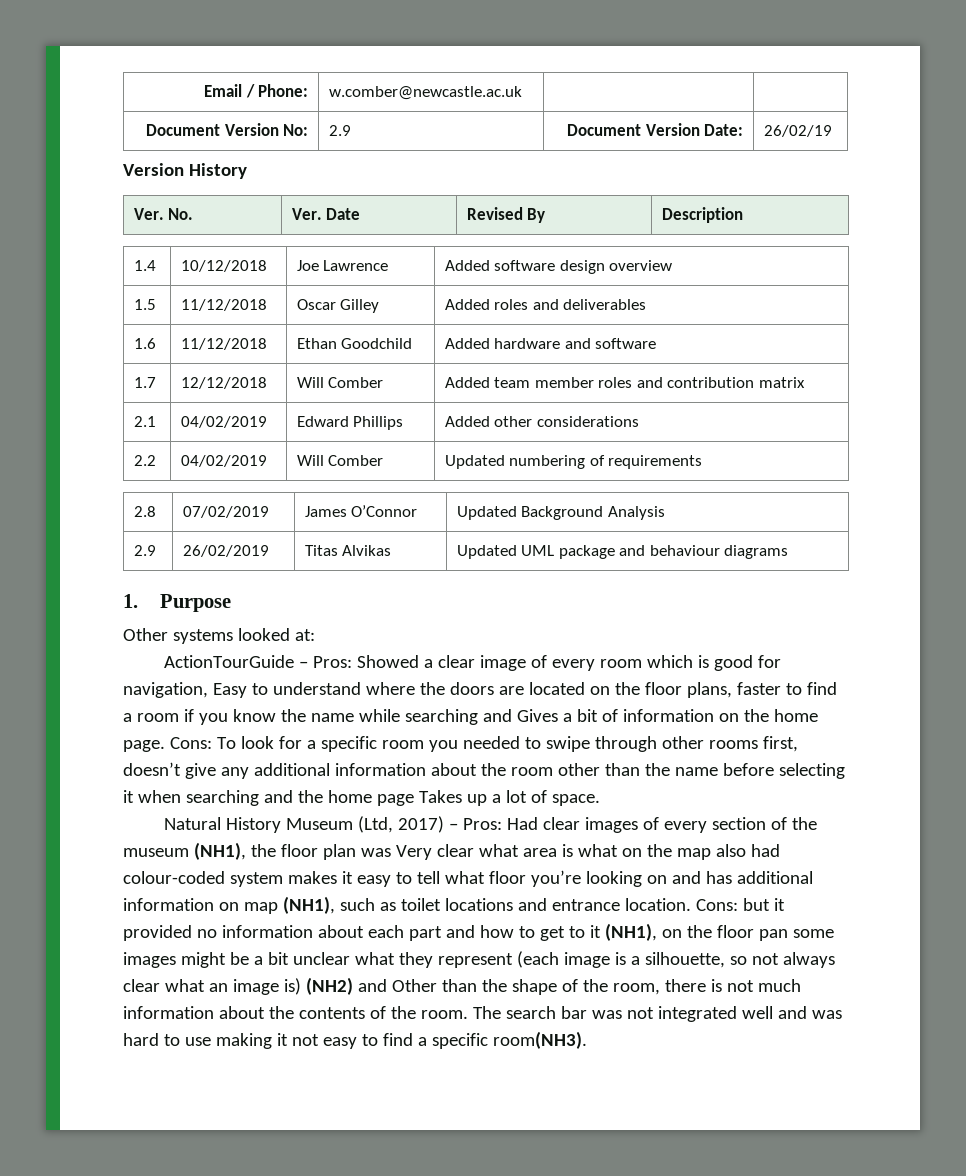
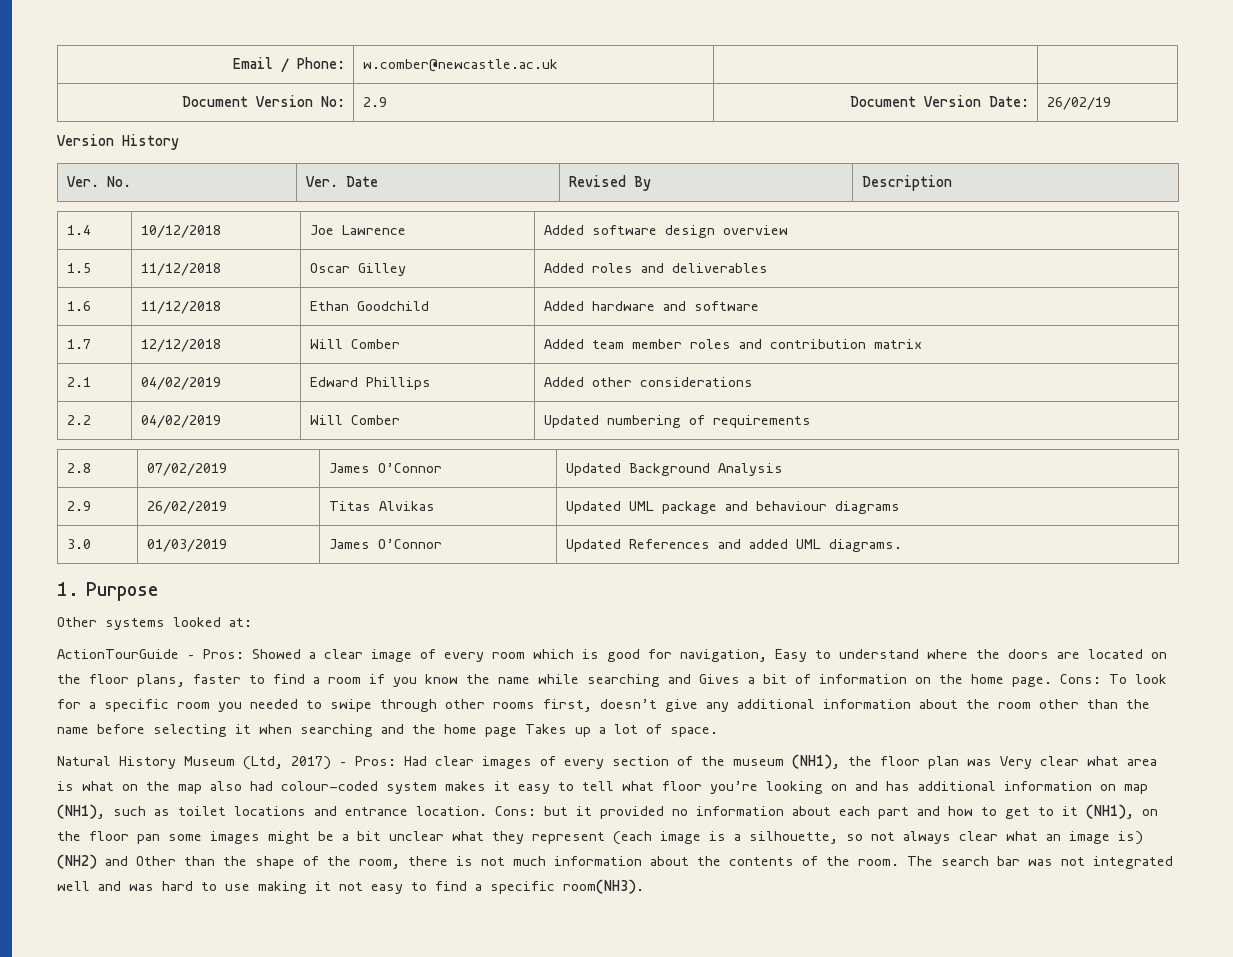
+ 3.0 | 01/03/2019 | James O’Connor | Updated References and added UML diagrams.

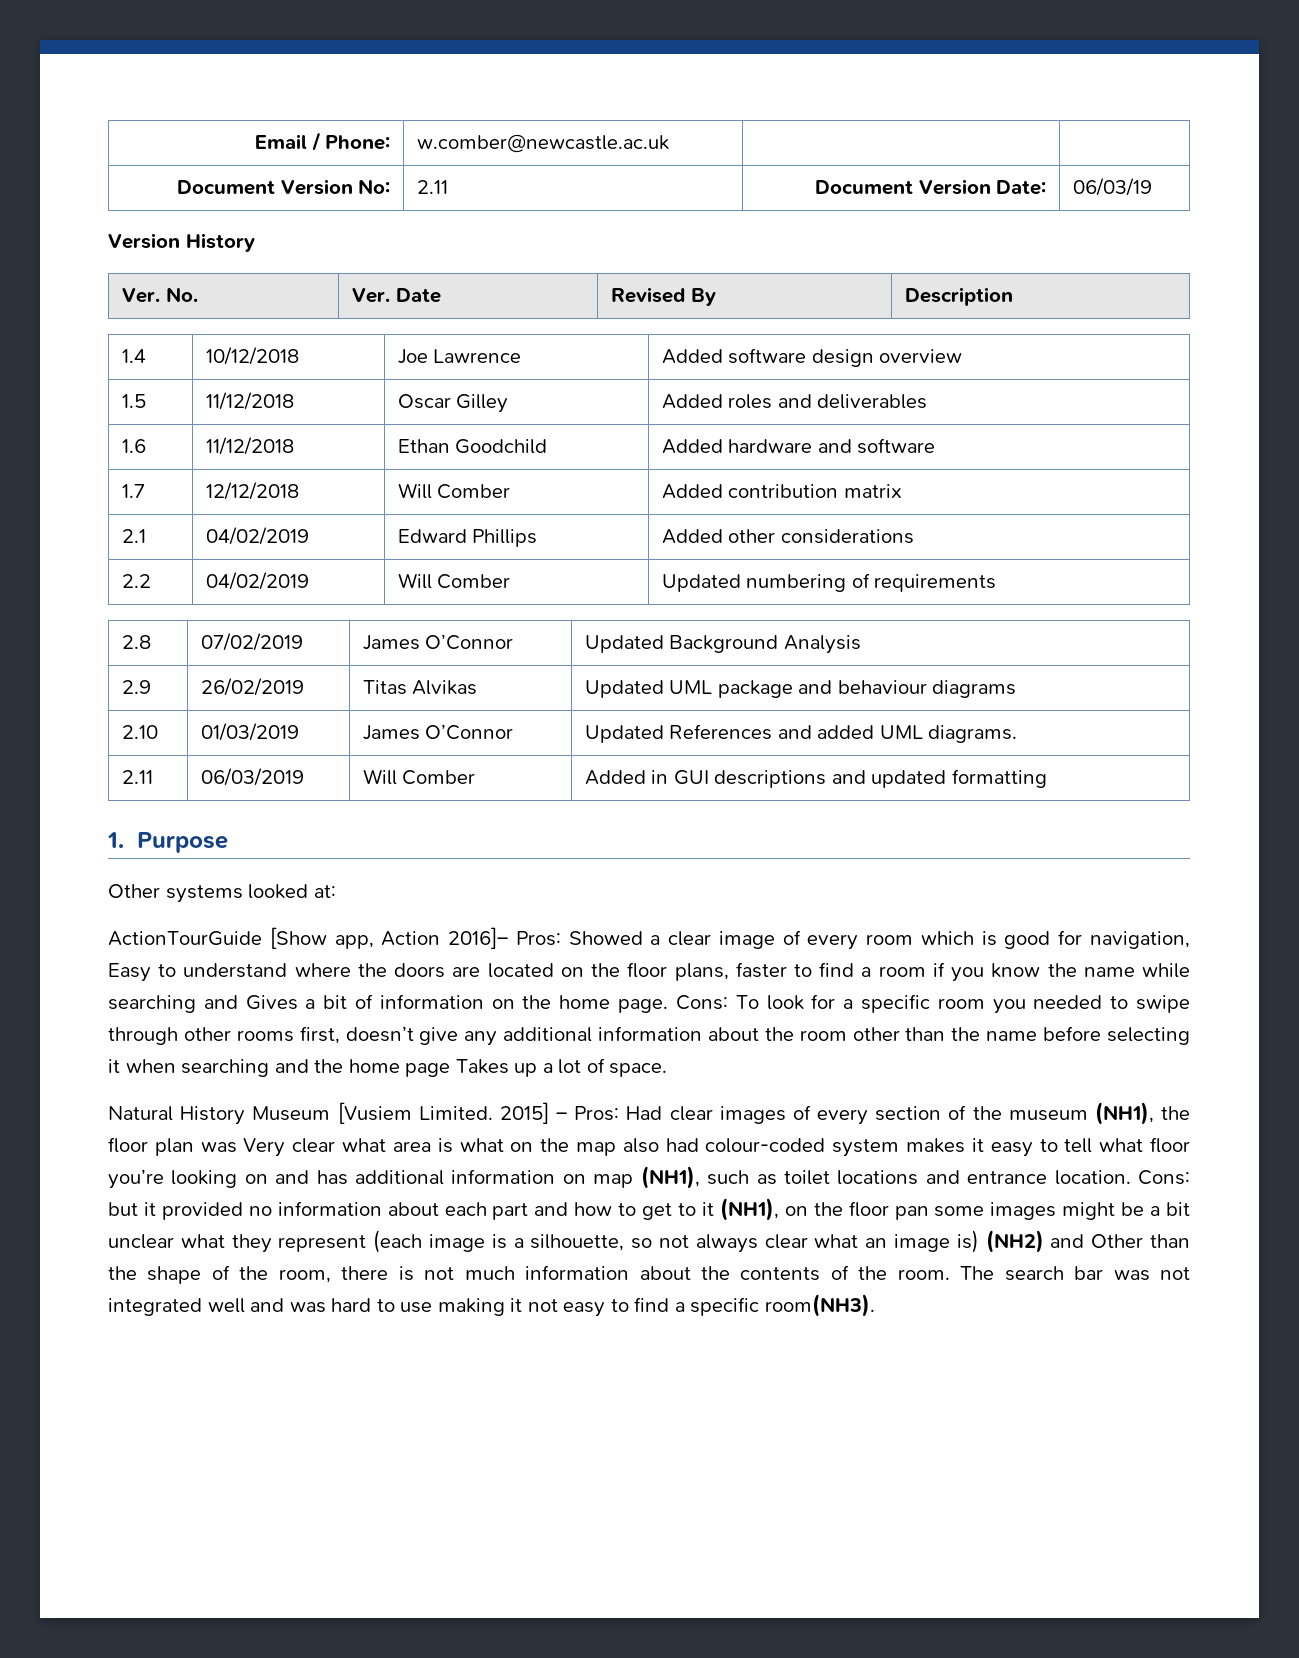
- Document Version No: | 2.9 | Document Version Date: | 26/02/19
+ Document Version No: | 2.11 | Document Version Date: | 06/03/19
- 1.7 | 12/12/2018 | Will Comber | Added team member roles and contribution matrix
+ 1.7 | 12/12/2018 | Will Comber | Added contribution matrix
- 3.0 | 01/03/2019 | James O’Connor | Updated References and added UML diagrams.
+ 2.10 | 01/03/2019 | James O’Connor | Updated References and added UML diagrams.
+ 2.11 | 06/03/2019 | Will Comber | Added in GUI descriptions and updated formatting
- ActionTourGuide – Pros: Showed a clear image of every room which is good for navigation, Easy to understand where the doors are located on the floor plans, faster to find a room if you know the name while searching and Gives a bit of information on the home page.
+ ActionTourGuide [Show app, Action 2016]– Pros: Showed a clear image of every room which is good for navigation, Easy to understand where the doors are located on the floor plans, faster to find a room if you know the name while searching and Gives a bit of information on the home page.
- Natural History Museum (Ltd, 2017) – Pros: Had clear images of every section of the museum (NH1), the floor plan was Very clear what area is what on the map also had colour-coded system makes it easy to tell what floor you’re looking on and has additional information on map (NH1), such as toilet locations and entrance location.
+ Natural History Museum [Vusiem Limited. 2015] – Pros: Had clear images of every section of the museum (NH1), the floor plan was Very clear what area is what on the map also had colour-coded system makes it easy to tell what floor you’re looking on and has additional information on map (NH1), such as toilet locations and entrance location.

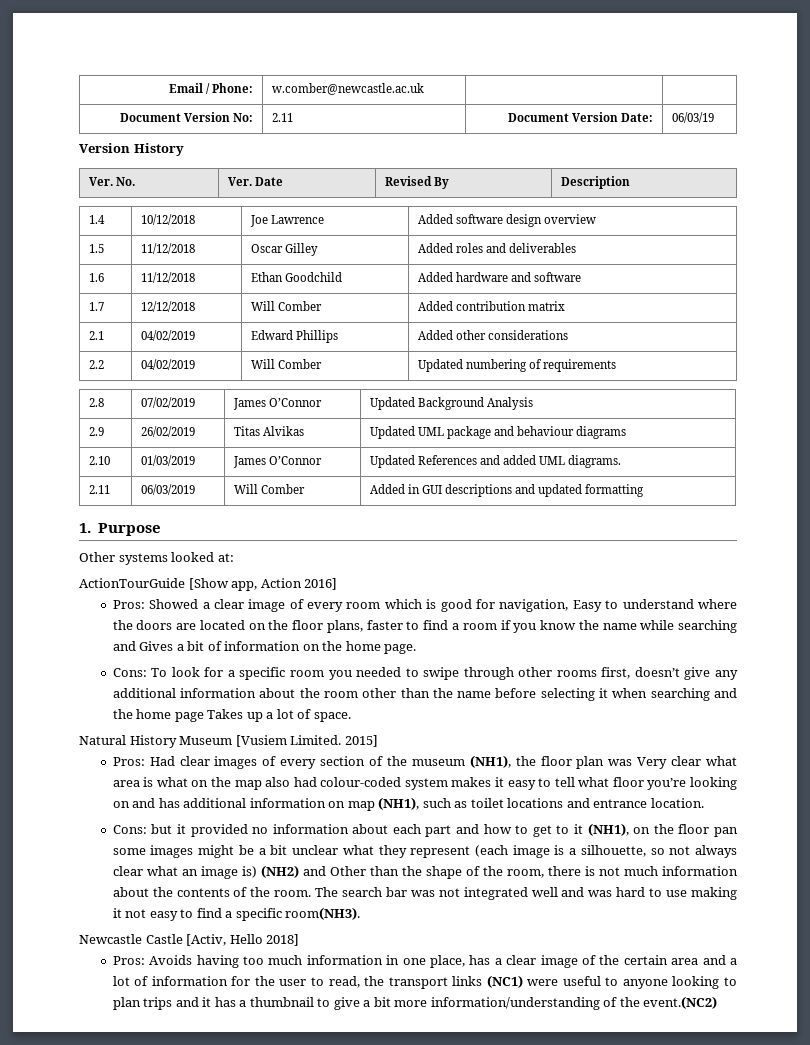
- ActionTourGuide [Show app, Action 2016]– Pros:
+ ActionTourGuide [Show app, Action 2016]
+ Pros:
- Showed a clear image of every room which is good for navigation, Easy to understand where the doors are located on the floor plans, faster to find a room if you know the name while searching and Gives a bit of information on the home page. Cons:
+ Showed a clear image of every room which is good for navigation, Easy to understand where the doors are located on the floor plans, faster to find a room if you know the name while searching and Gives a bit of information on the home page.
+ Cons:
- 2015] – Pros:
+ 2015]
+ Pros:
- Had clear images of every section of the museum (NH1), the floor plan was Very clear what area is what on the map also had colour-coded system makes it easy to tell what floor you’re looking on and has additional information on map (NH1), such as toilet locations and entrance location. Cons:
+ Had clear images of every section of the museum (NH1), the floor plan was Very clear what area is what on the map also had colour-coded system makes it easy to tell what floor you’re looking on and has additional information on map (NH1), such as toilet locations and entrance location.
+ Cons:
+ Newcastle Castle [Activ, Hello 2018]
+ Pros: Avoids having too much information in one place, has a clear image of the certain area and a lot of information for the user to read, the transport links (NC1) were useful to anyone looking to plan trips and it has a thumbnail to give a bit more information/understanding of the event.(NC2)

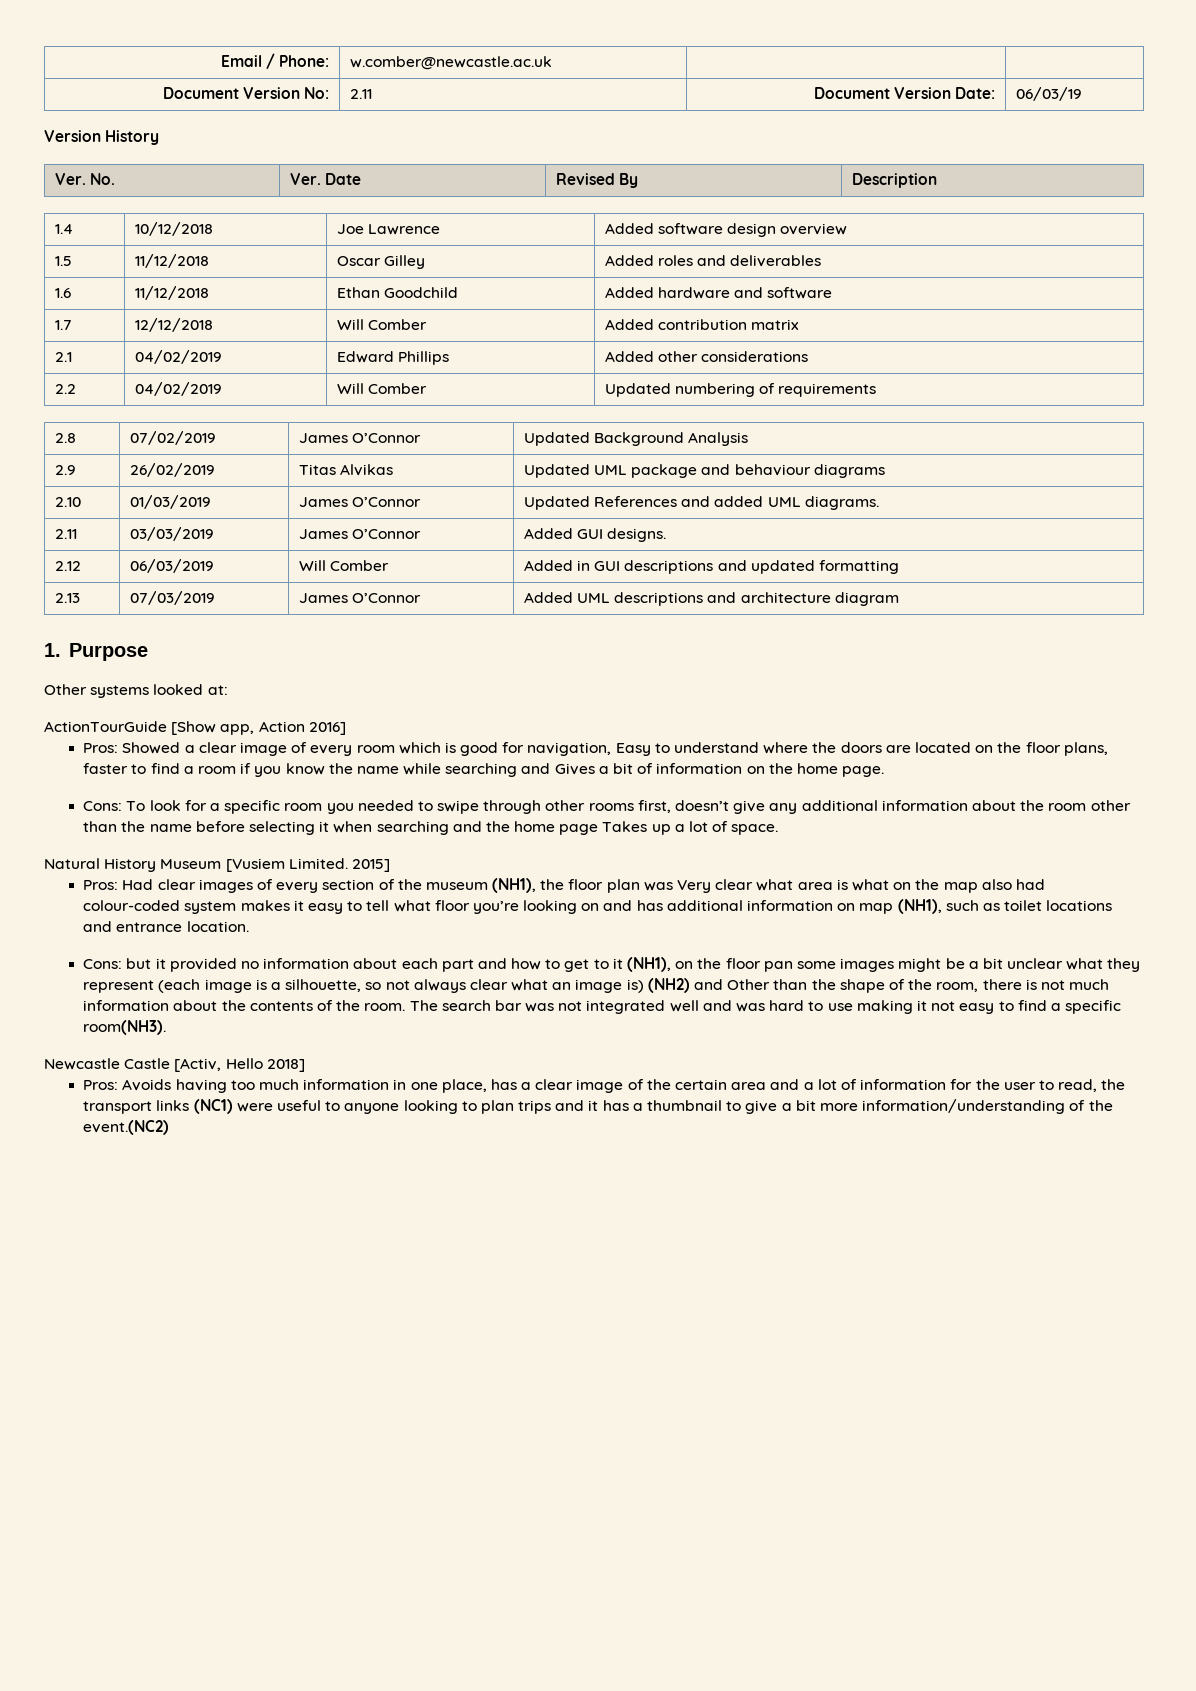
- 2.11 | 06/03/2019 | Will Comber | Added in GUI descriptions and updated formatting
+ 2.11 | 03/03/2019 | James O’Connor | Added GUI designs.
+ 2.12 | 06/03/2019 | Will Comber | Added in GUI descriptions and updated formatting
+ 2.13 | 07/03/2019 | James O’Connor | Added UML descriptions and architecture diagram

